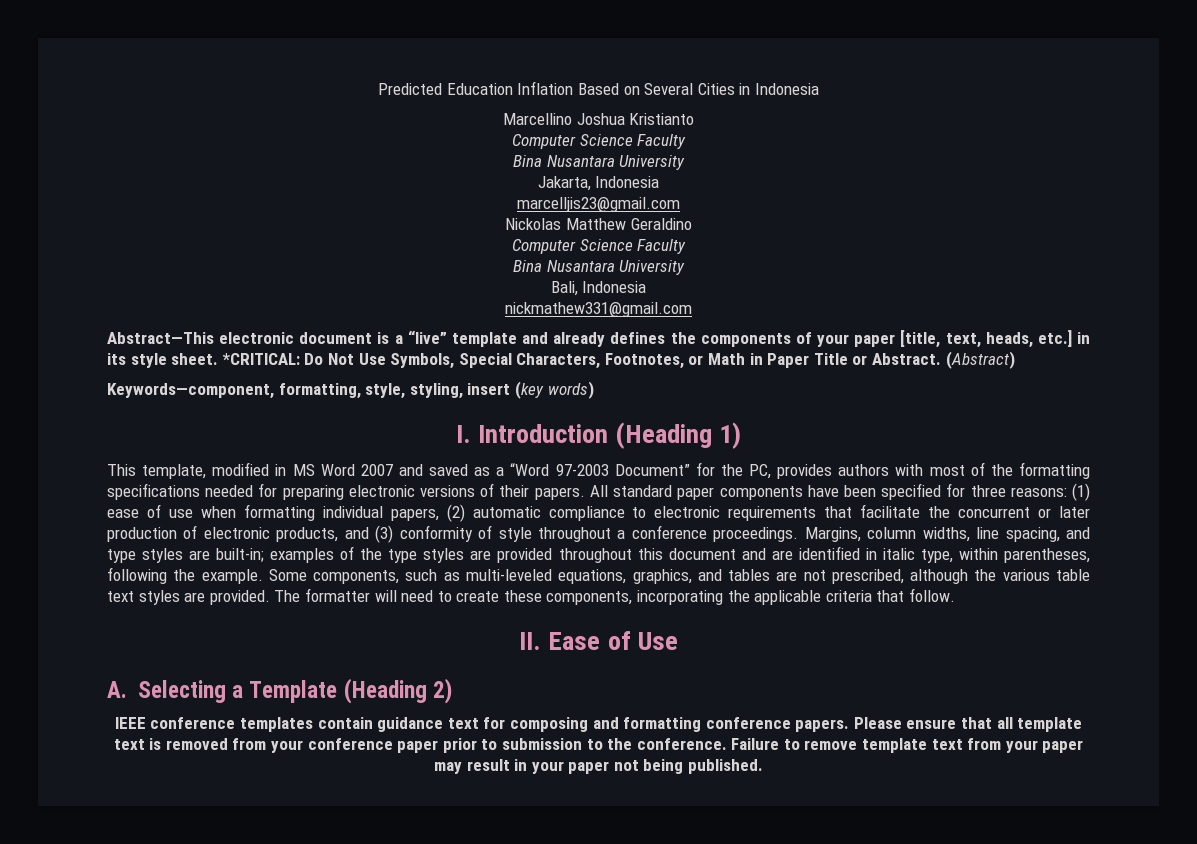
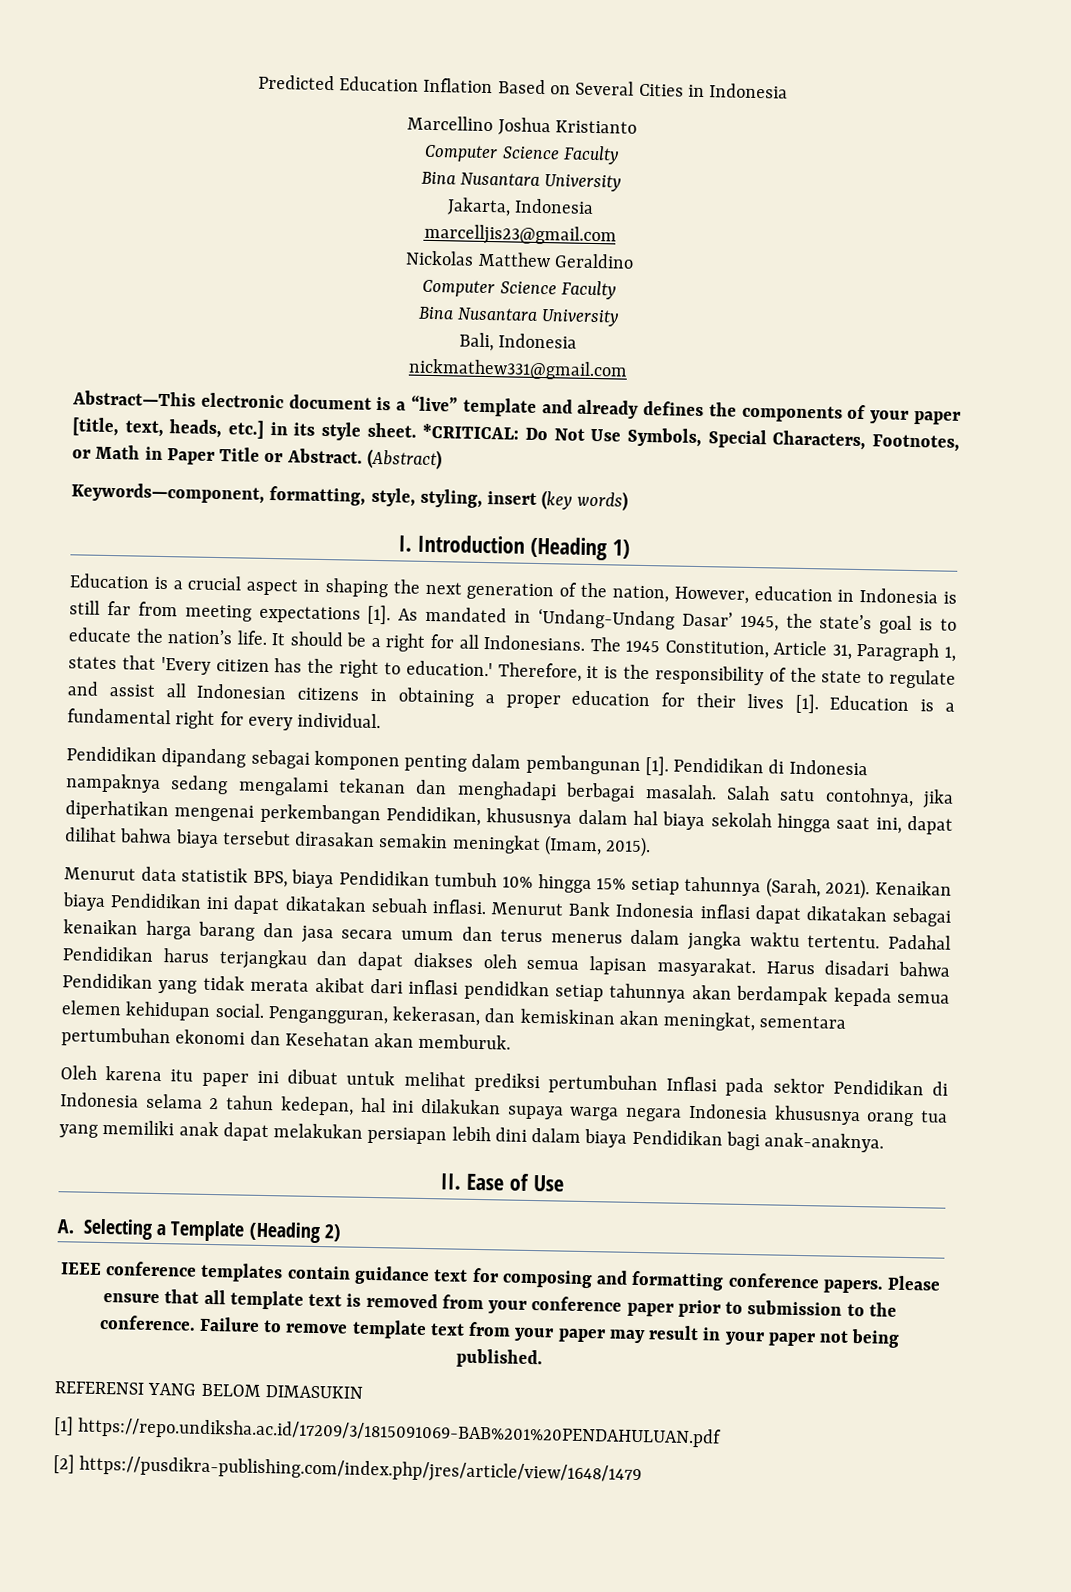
- This template, modified in MS Word 2007 and saved as a “Word 97-2003 Document” for the PC, provides authors with most of the formatting specifications needed for preparing electronic versions of their papers. All standard paper components have been specified for three reasons: (1) ease of use when formatting individual papers, (2) automatic compliance to electronic requirements that facilitate the concurrent or later production of electronic products, and (3) conformity of style throughout a conference proceedings. Margins, column widths, line spacing, and type styles are built-in; examples of the type styles are provided throughout this document and are identified in italic type, within parentheses, following the example. Some components, such as multi-leveled equations, graphics, and tables are not prescribed, although the various table text styles are provided. The formatter will need to create these components, incorporating the applicable criteria that follow.
+ Education is a crucial aspect in shaping the next generation of the nation, However, education in Indonesia is still far from meeting expectations [1]. As mandated in ‘Undang-Undang Dasar’ 1945, the state’s goal is to educate the nation’s life. It should be a right for all Indonesians. The 1945 Constitution, Article 31, Paragraph 1, states that 'Every citizen has the right to education.' Therefore, it is the responsibility of the state to regulate and assist all Indonesian citizens in obtaining a proper education for their lives [1]. Education is a fundamental right for every individual.
+ Pendidikan dipandang sebagai komponen penting dalam pembangunan [1]. Pendidikan di Indonesia nampaknya sedang mengalami tekanan dan menghadapi berbagai masalah. Salah satu contohnya, jika diperhatikan mengenai perkembangan Pendidikan, khususnya dalam hal biaya sekolah hingga saat ini, dapat dilihat bahwa biaya tersebut dirasakan semakin meningkat (Imam, 2015).
+ Menurut data statistik BPS, biaya Pendidikan tumbuh 10% hingga 15% setiap tahunnya (Sarah, 2021). Kenaikan biaya Pendidikan ini dapat dikatakan sebuah inflasi. Menurut Bank Indonesia inflasi dapat dikatakan sebagai kenaikan harga barang dan jasa secara umum dan terus menerus dalam jangka waktu tertentu. Padahal Pendidikan harus terjangkau dan dapat diakses oleh semua lapisan masyarakat. Harus disadari bahwa Pendidikan yang tidak merata akibat dari inflasi pendidkan setiap tahunnya akan berdampak kepada semua elemen kehidupan social. Pengangguran, kekerasan, dan kemiskinan akan meningkat, sementara pertumbuhan ekonomi dan Kesehatan akan memburuk.
+ Oleh karena itu paper ini dibuat untuk melihat prediksi pertumbuhan Inflasi pada sektor Pendidikan di Indonesia selama 2 tahun kedepan, hal ini dilakukan supaya warga negara Indonesia khususnya orang tua yang memiliki anak dapat melakukan persiapan lebih dini dalam biaya Pendidikan bagi anak-anaknya.
+ REFERENSI YANG BELOM DIMASUKIN
+ [1] https://repo.undiksha.ac.id/17209/3/1815091069-BAB%201%20PENDAHULUAN.pdf
+ [2] https://pusdikra-publishing.com/index.php/jres/article/view/1648/1479

